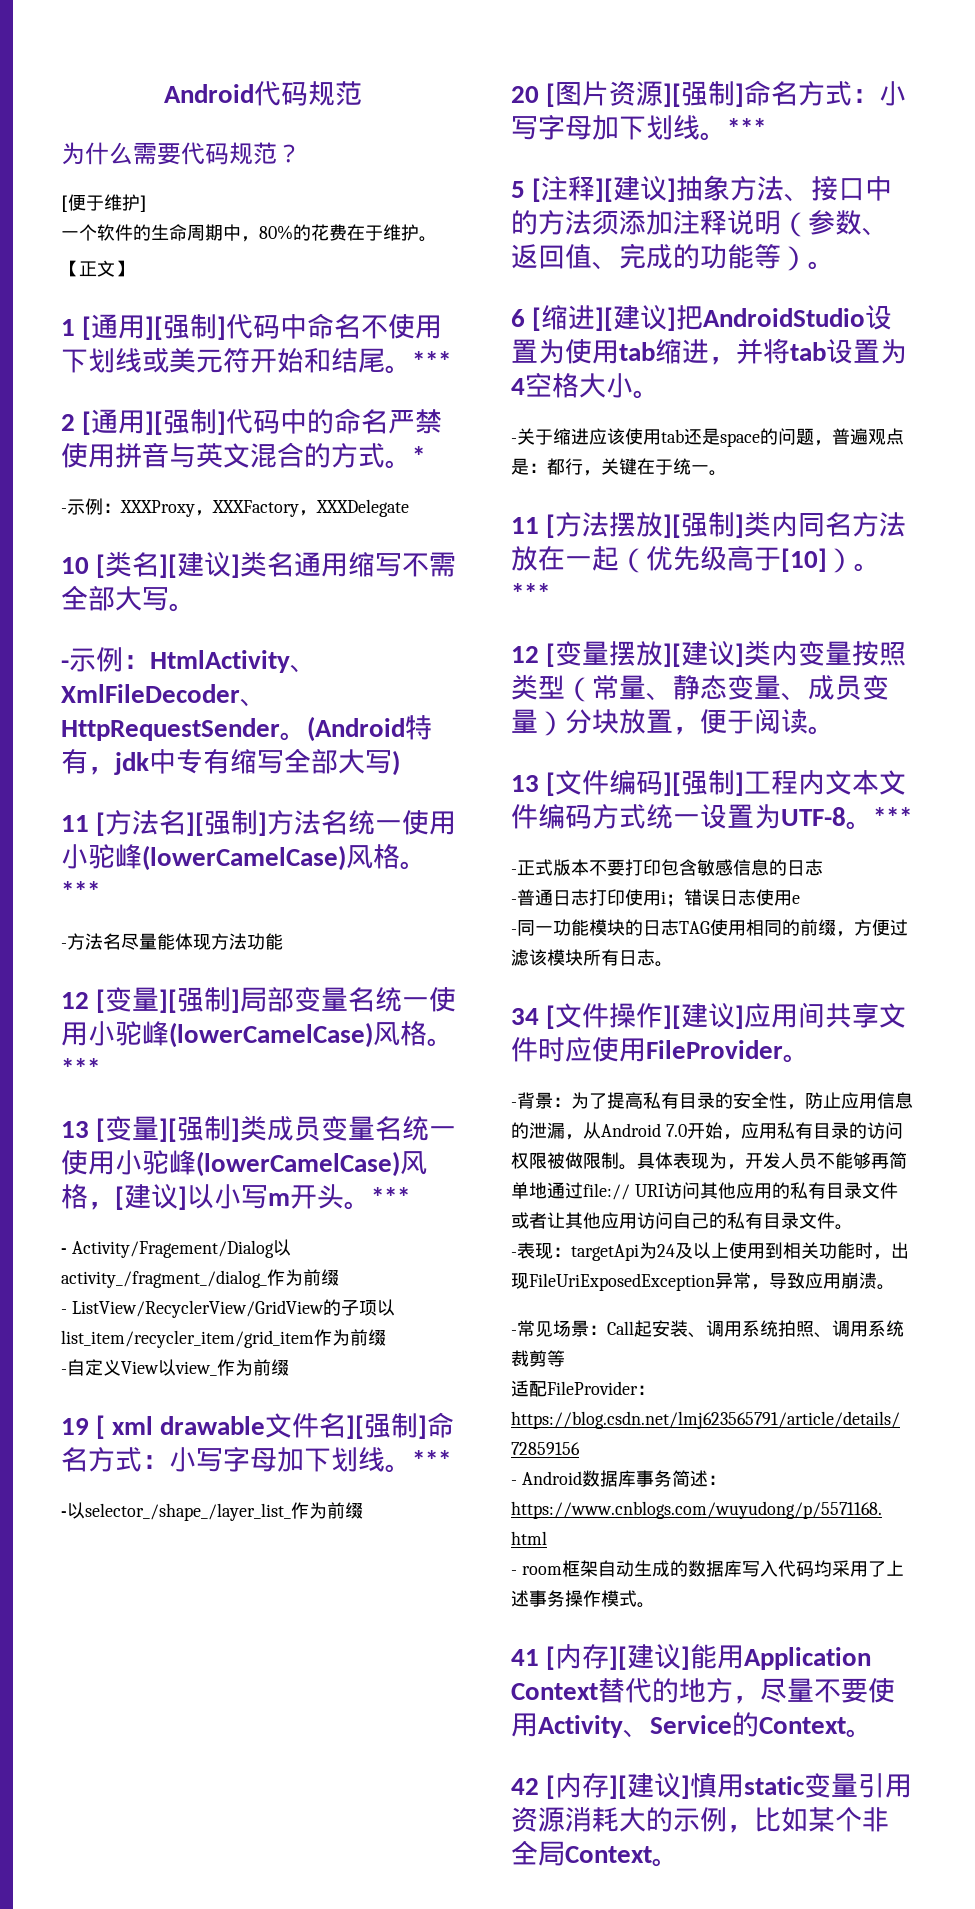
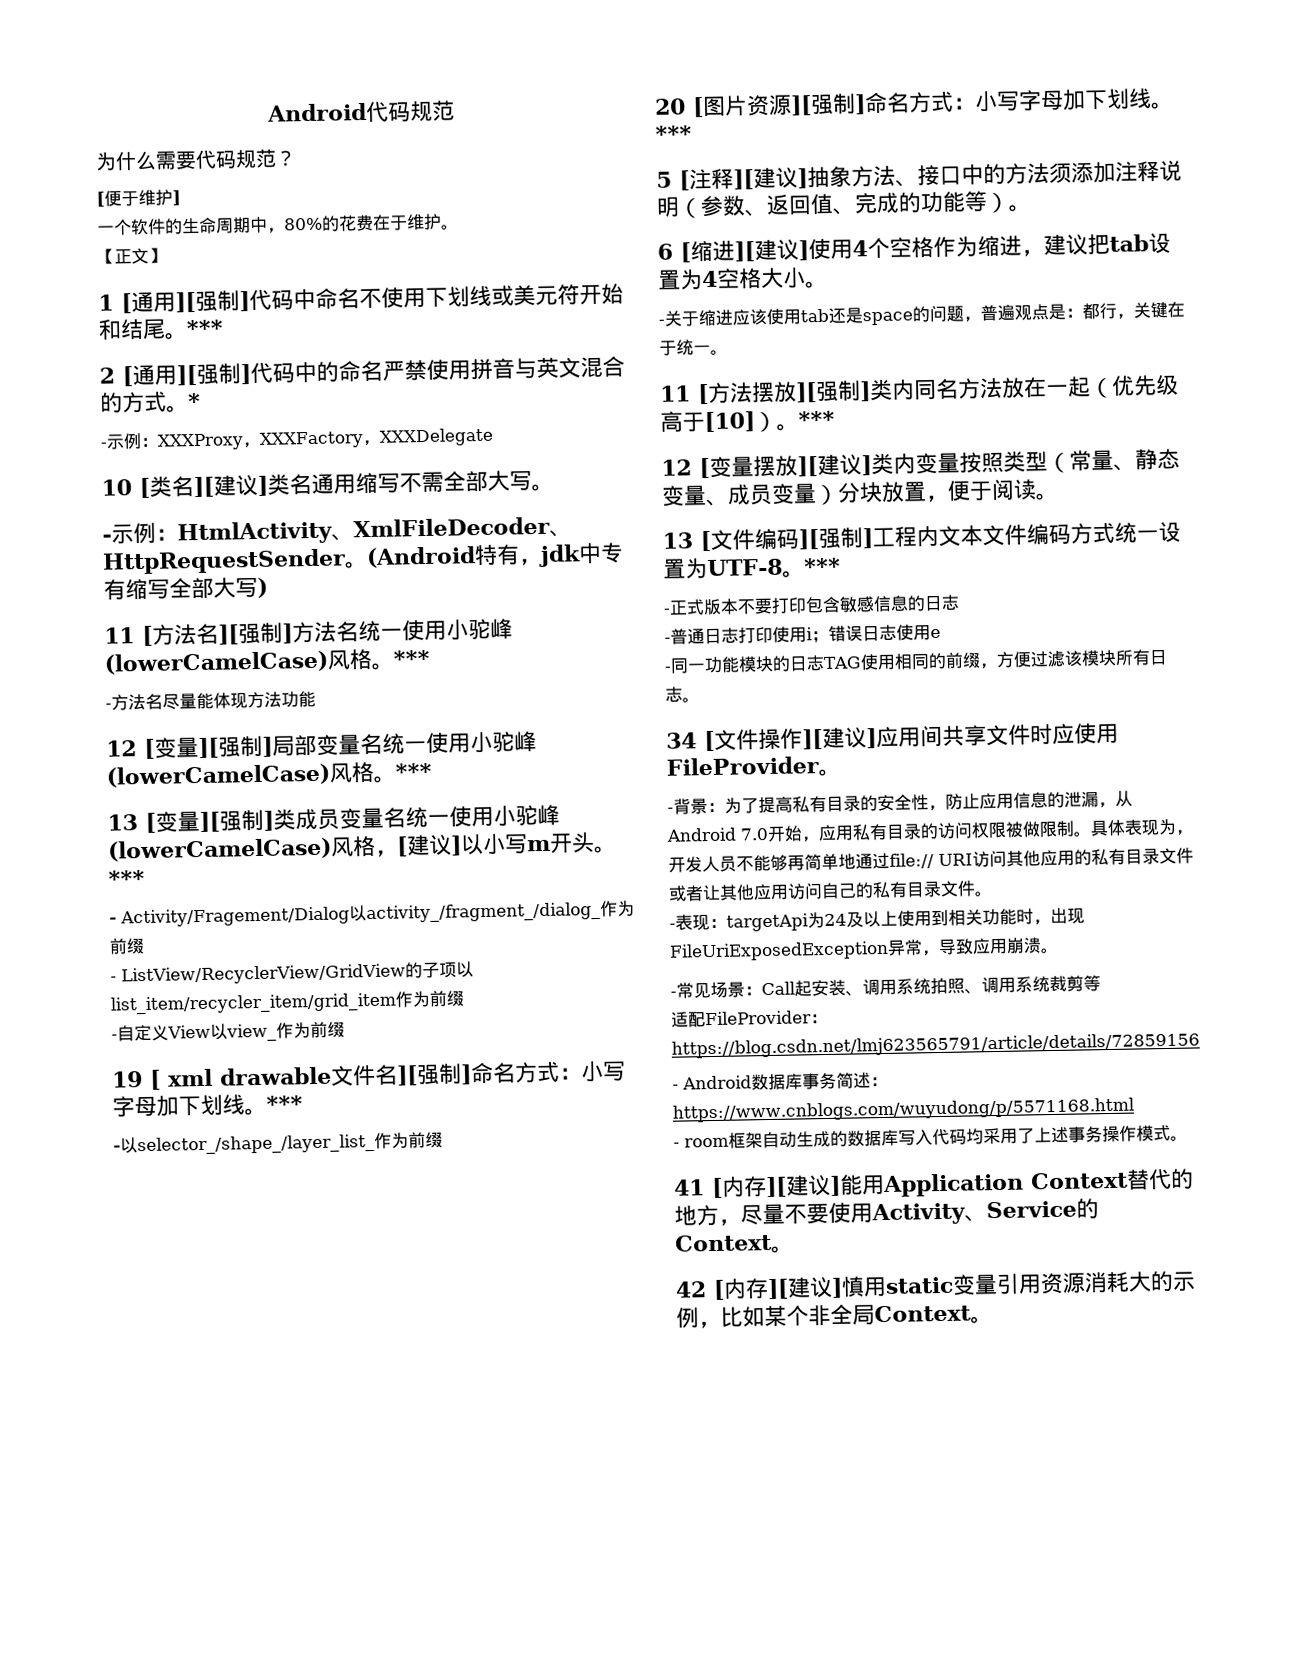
- 6 [缩进][建议]把AndroidStudio设置为使用tab缩进，并将tab设置为4空格大小。
+ 6 [缩进][建议]使用4个空格作为缩进，建议把tab设置为4空格大小。

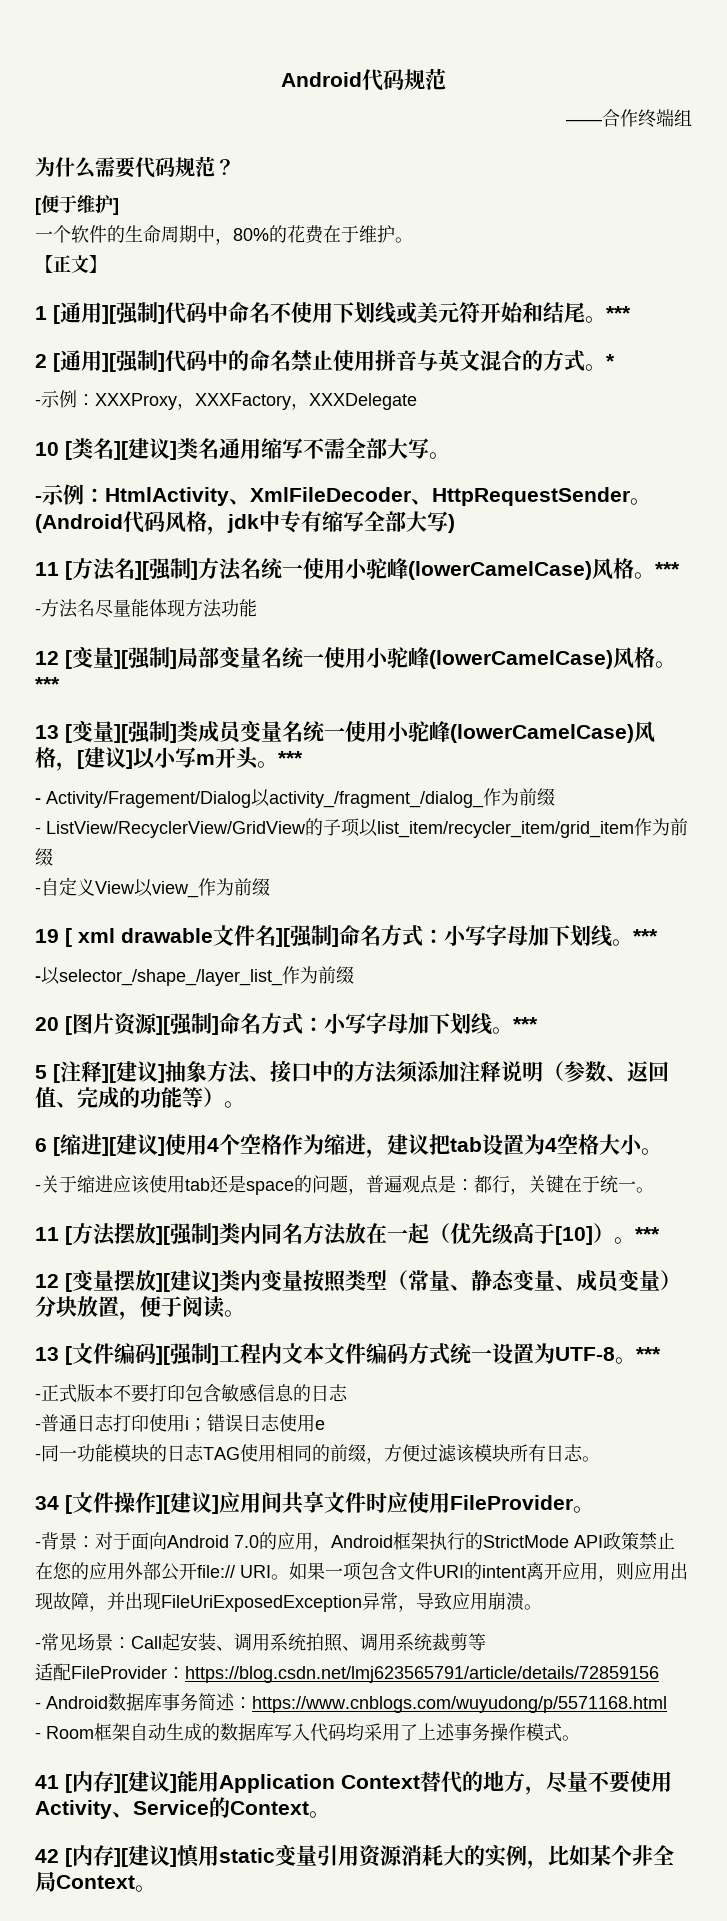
+ ——合作终端组
- 2 [通用][强制]代码中的命名严禁使用拼音与英文混合的方式。
+ 2 [通用][强制]代码中的命名禁止使用拼音与英文混合的方式。
- (Android特有，jdk中专有缩写全部大写)
+ (Android代码风格，jdk中专有缩写全部大写)
- -背景：为了提高私有目录的安全性，防止应用信息的泄漏，从Android 7.0开始，应用私有目录的访问权限被做限制。具体表现为，开发人员不能够再简单地通过file:// URI访问其他应用的私有目录文件或者让其他应用访问自己的私有目录文件。
- -表现：targetApi为24及以上使用到相关功能时，出现FileUriExposedException异常，导致应用崩溃。
+ -背景：对于面向Android 7.0的应用，Android框架执行的StrictMode API政策禁止在您的应用外部公开file:// URI。如果一项包含文件URI的intent离开应用，则应用出现故障，并出现FileUriExposedException异常，导致应用崩溃。
- - room框架自动生成的数据库写入代码均采用了上述事务操作模式。
+ - Room框架自动生成的数据库写入代码均采用了上述事务操作模式。
- 42 [内存][建议]慎用static变量引用资源消耗大的示例，比如某个非全局Context。
+ 42 [内存][建议]慎用static变量引用资源消耗大的实例，比如某个非全局Context。

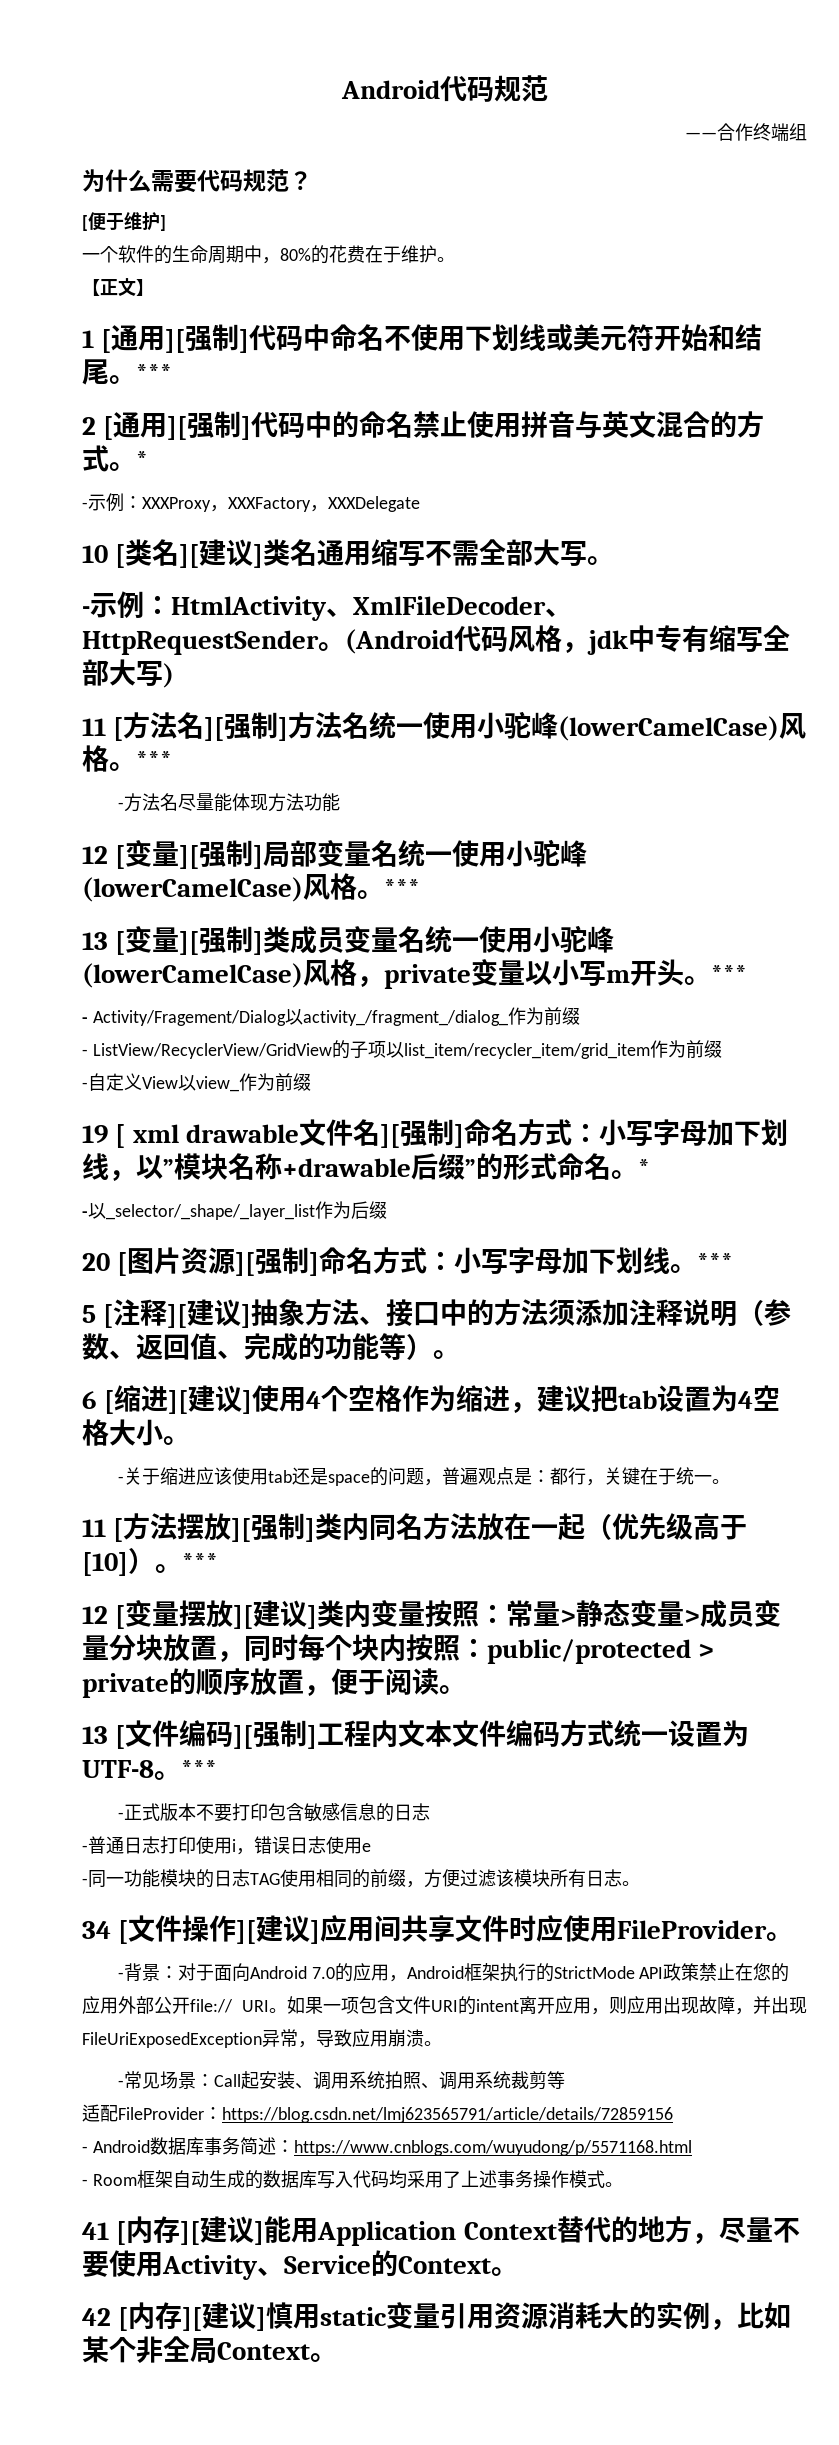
- 13 [变量][强制]类成员变量名统一使用小驼峰(lowerCamelCase)风格，[建议]以小写m开头。
+ 13 [变量][强制]类成员变量名统一使用小驼峰(lowerCamelCase)风格，private变量以小写m开头。
- 19 [ xml drawable文件名][强制]命名方式：小写字母加下划线。***
+ 19 [ xml drawable文件名][强制]命名方式：小写字母加下划线，以”模块名称+drawable后缀”的形式命名。*
- -以selector_/shape_/layer_list_作为前缀
+ -以_selector/_shape/_layer_list作为后缀
- 12 [变量摆放][建议]类内变量按照类型（常量、静态变量、成员变量）分块放置，便于阅读。
+ 12 [变量摆放][建议]类内变量按照：常量>静态变量>成员变量分块放置，同时每个块内按照：public/protected > private的顺序放置，便于阅读。
- -普通日志打印使用i；错误日志使用e
+ -普通日志打印使用i，错误日志使用e

